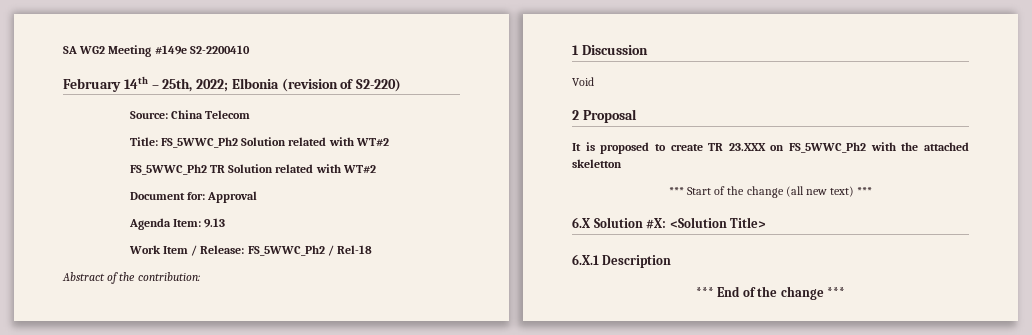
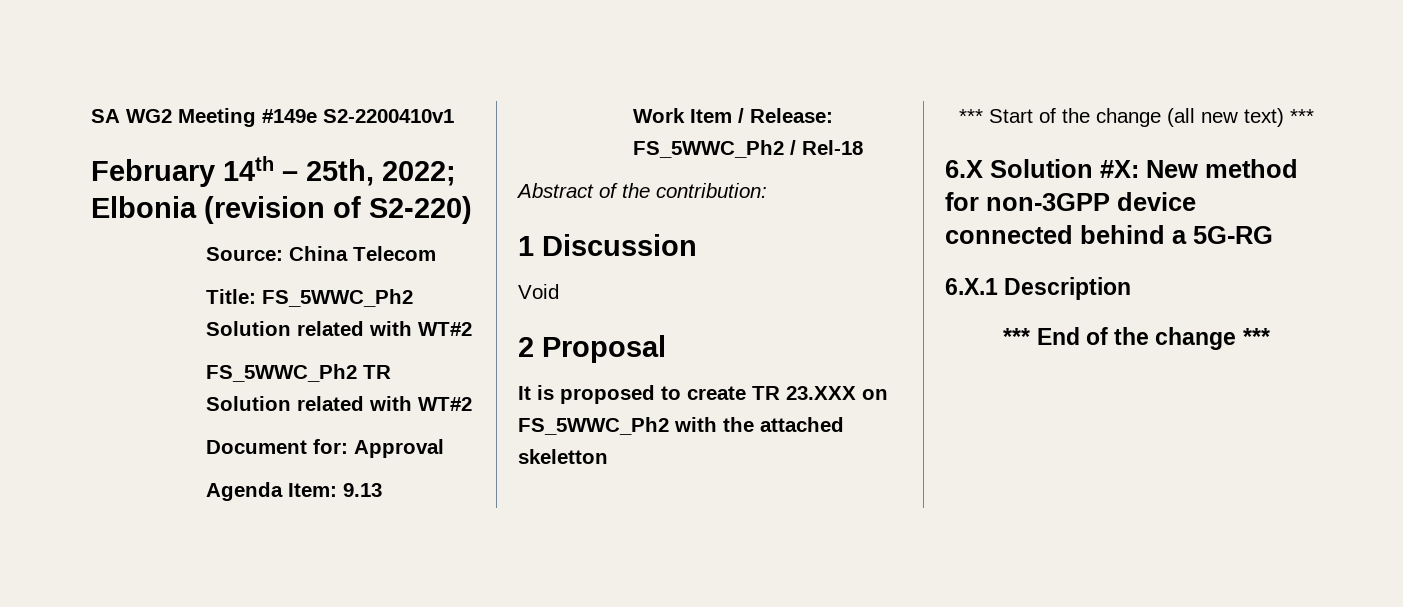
- SA WG2 Meeting #149e S2-2200410
+ SA WG2 Meeting #149e S2-2200410v1
- 6.X Solution #X: <Solution Title>
+ 6.X Solution #X: New method for non-3GPP device connected behind a 5G-RG

